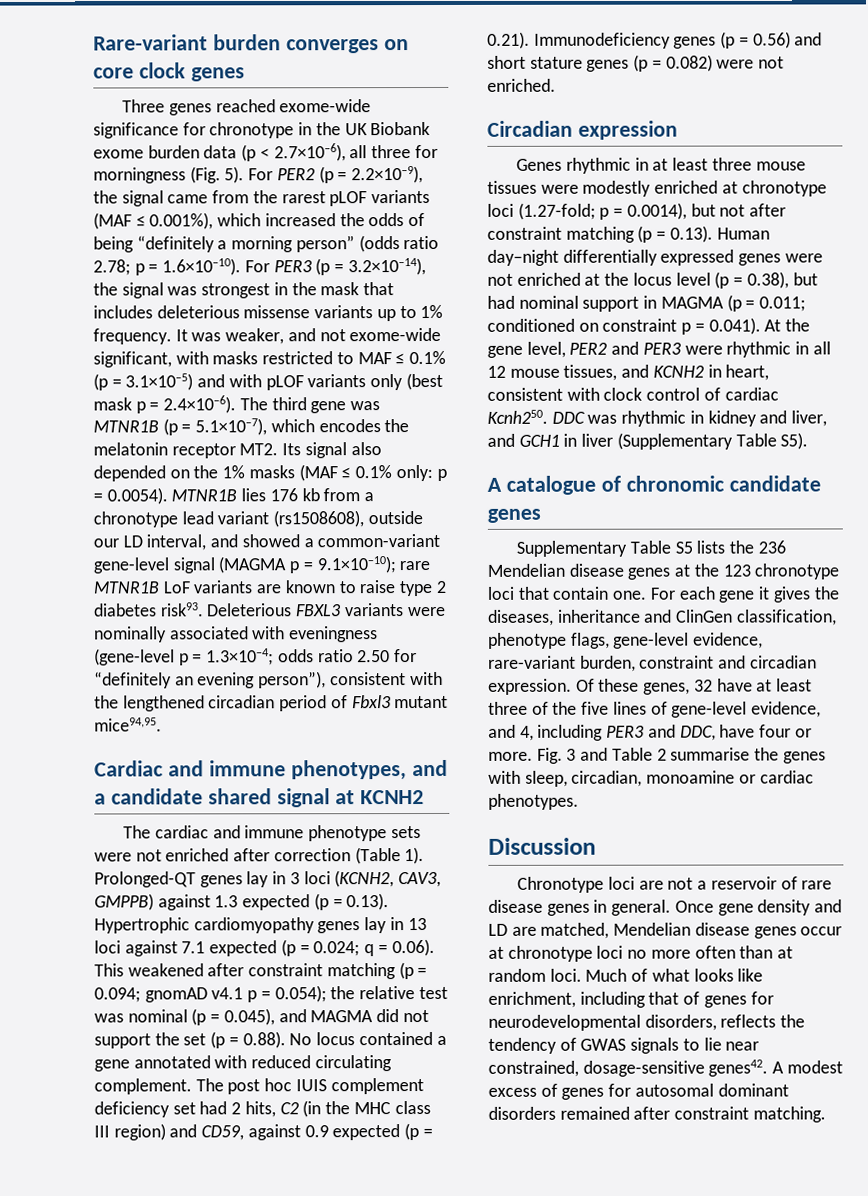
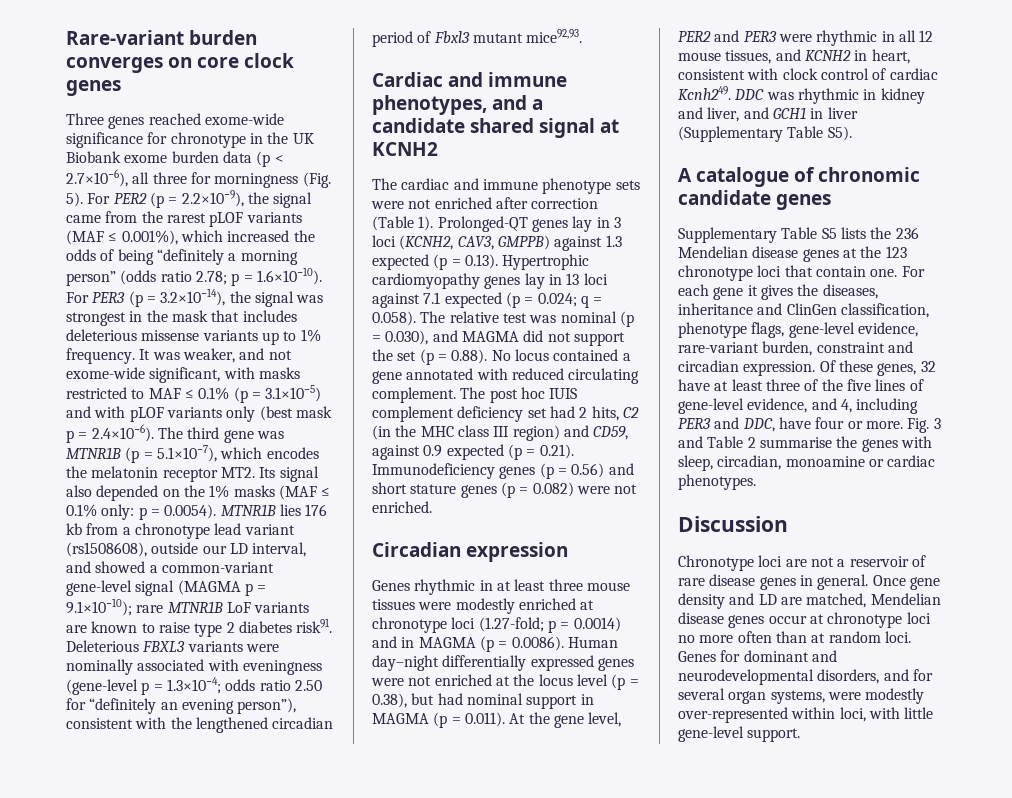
- rare MTNR1B LoF variants are known to raise type 2 diabetes risk93.
+ rare MTNR1B LoF variants are known to raise type 2 diabetes risk91.
- Deleterious FBXL3 variants were nominally associated with eveningness (gene-level p = 1.3×10−4; odds ratio 2.50 for “definitely an evening person”), consistent with the lengthened circadian period of Fbxl3 mutant mice94,95.
+ Deleterious FBXL3 variants were nominally associated with eveningness (gene-level p = 1.3×10−4; odds ratio 2.50 for “definitely an evening person”), consistent with the lengthened circadian period of Fbxl3 mutant mice92,93.
- Prolonged-QT genes lay in 3 loci (KCNH2, CAV3, GMPPB) against 1.3 expected (p = 0.13). Hypertrophic cardiomyopathy genes lay in 13 loci against 7.1 expected (p = 0.024; q = 0.06). This weakened after constraint matching (p = 0.094; gnomAD v4.1 p = 0.054); the relative test was nominal (p = 0.045), and MAGMA did not support the set (p = 0.88). No locus contained a gene annotated with reduced circulating complement.
+ Prolonged-QT genes lay in 3 loci (KCNH2, CAV3, GMPPB) against 1.3 expected (p = 0.13). Hypertrophic cardiomyopathy genes lay in 13 loci against 7.1 expected (p = 0.024; q = 0.058). The relative test was nominal (p = 0.030), and MAGMA did not support the set (p = 0.88). No locus contained a gene annotated with reduced circulating complement.
- p = 0.0014), but not after constraint matching (p = 0.13). Human day–night differentially expressed genes were not enriched at the locus level (p = 0.38), but had nominal support in MAGMA (p = 0.011; conditioned on constraint p = 0.041). At the gene level, PER2 and PER3 were rhythmic in all 12 mouse tissues, and KCNH2 in heart, consistent with clock control of cardiac Kcnh250.
+ p = 0.0014) and in MAGMA (p = 0.0086). Human day–night differentially expressed genes were not enriched at the locus level (p = 0.38), but had nominal support in MAGMA (p = 0.011). At the gene level, PER2 and PER3 were rhythmic in all 12 mouse tissues, and KCNH2 in heart, consistent with clock control of cardiac Kcnh249.
- Much of what looks like enrichment, including that of genes for neurodevelopmental disorders, reflects the tendency of GWAS signals to lie near constrained, dosage-sensitive genes42. A modest excess of genes for autosomal dominant disorders remained after constraint matching.
+ Genes for dominant and neurodevelopmental disorders, and for several organ systems, were modestly over-represented within loci, with little gene-level support.

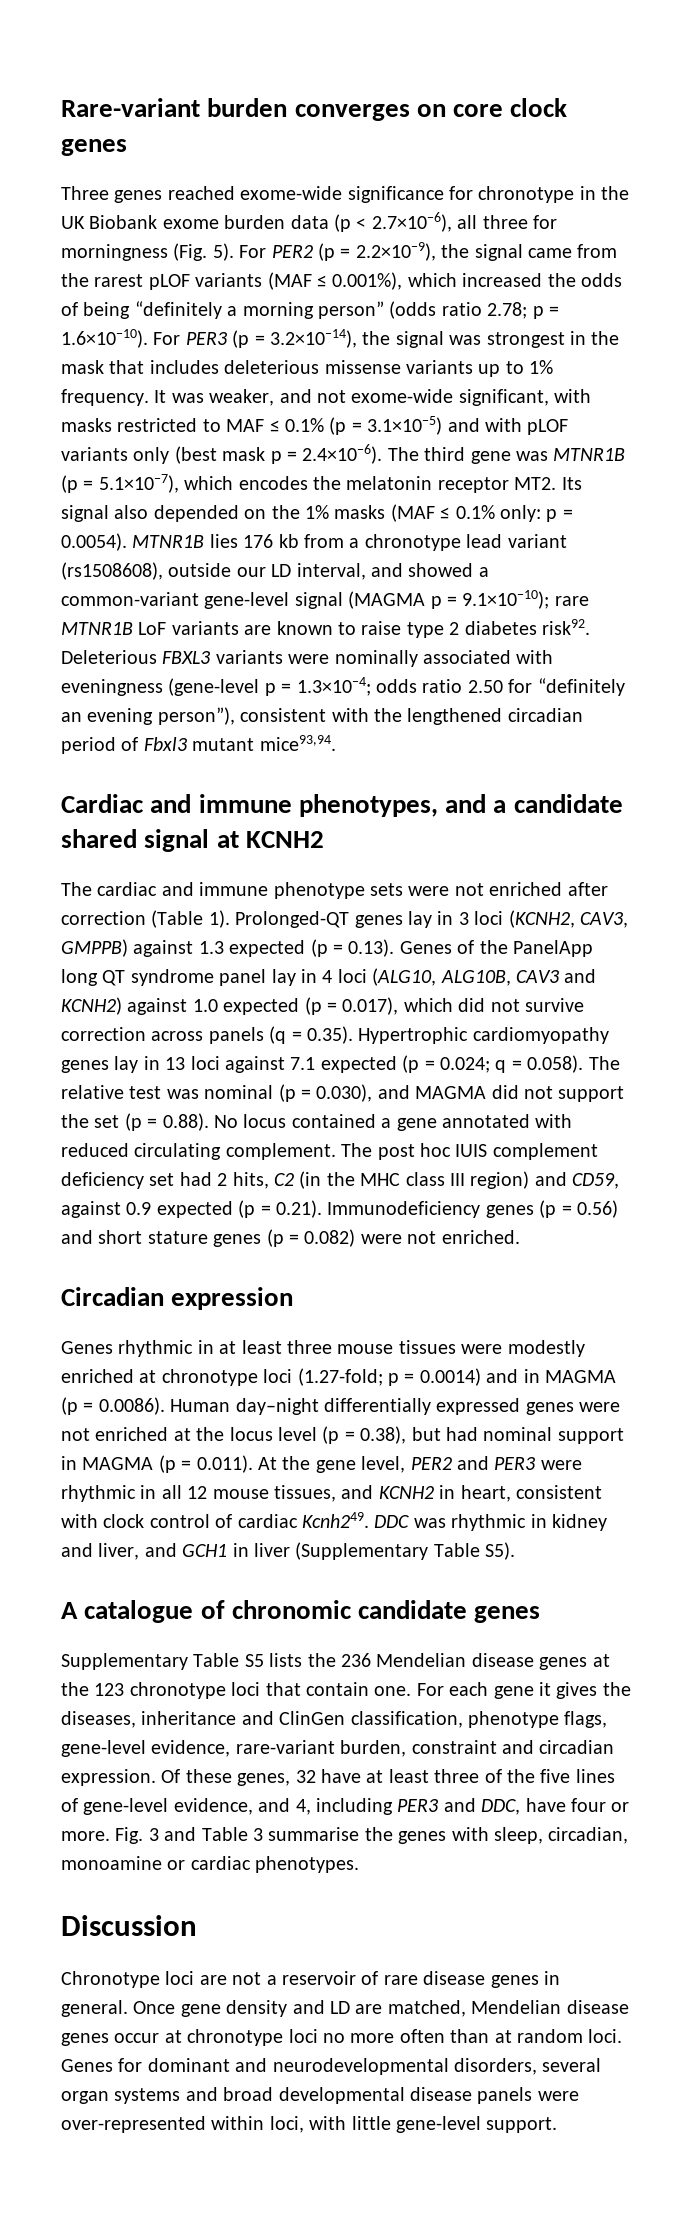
- rare MTNR1B LoF variants are known to raise type 2 diabetes risk91.
+ rare MTNR1B LoF variants are known to raise type 2 diabetes risk92.
- Deleterious FBXL3 variants were nominally associated with eveningness (gene-level p = 1.3×10−4; odds ratio 2.50 for “definitely an evening person”), consistent with the lengthened circadian period of Fbxl3 mutant mice92,93.
+ Deleterious FBXL3 variants were nominally associated with eveningness (gene-level p = 1.3×10−4; odds ratio 2.50 for “definitely an evening person”), consistent with the lengthened circadian period of Fbxl3 mutant mice93,94.
- Prolonged-QT genes lay in 3 loci (KCNH2, CAV3, GMPPB) against 1.3 expected (p = 0.13). Hypertrophic cardiomyopathy genes lay in 13 loci against 7.1 expected (p = 0.024; q = 0.058). The relative test was nominal (p = 0.030), and MAGMA did not support the set (p = 0.88). No locus contained a gene annotated with reduced circulating complement.
+ Prolonged-QT genes lay in 3 loci (KCNH2, CAV3, GMPPB) against 1.3 expected (p = 0.13). Genes of the PanelApp long QT syndrome panel lay in 4 loci (ALG10, ALG10B, CAV3 and KCNH2) against 1.0 expected (p = 0.017), which did not survive correction across panels (q = 0.35). Hypertrophic cardiomyopathy genes lay in 13 loci against 7.1 expected (p = 0.024; q = 0.058). The relative test was nominal (p = 0.030), and MAGMA did not support the set (p = 0.88). No locus contained a gene annotated with reduced circulating complement.
- Fig. 3 and Table 2 summarise the genes with sleep, circadian, monoamine or cardiac phenotypes.
+ Fig. 3 and Table 3 summarise the genes with sleep, circadian, monoamine or cardiac phenotypes.
- Genes for dominant and neurodevelopmental disorders, and for several organ systems, were modestly over-represented within loci, with little gene-level support.
+ Genes for dominant and neurodevelopmental disorders, several organ systems and broad developmental disease panels were over-represented within loci, with little gene-level support.

